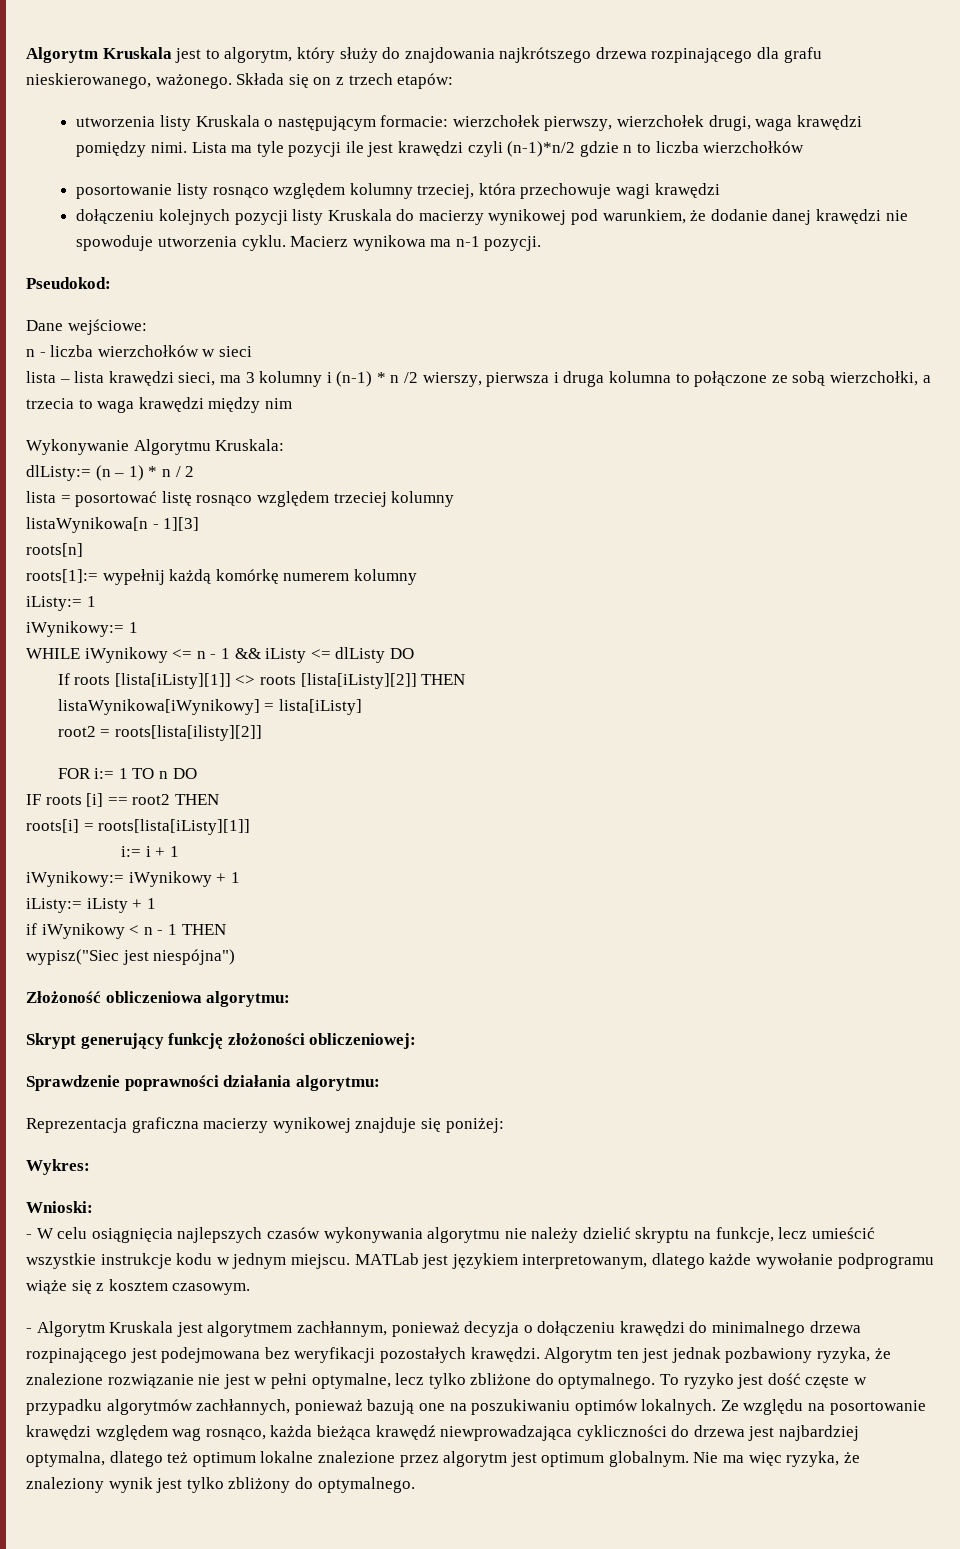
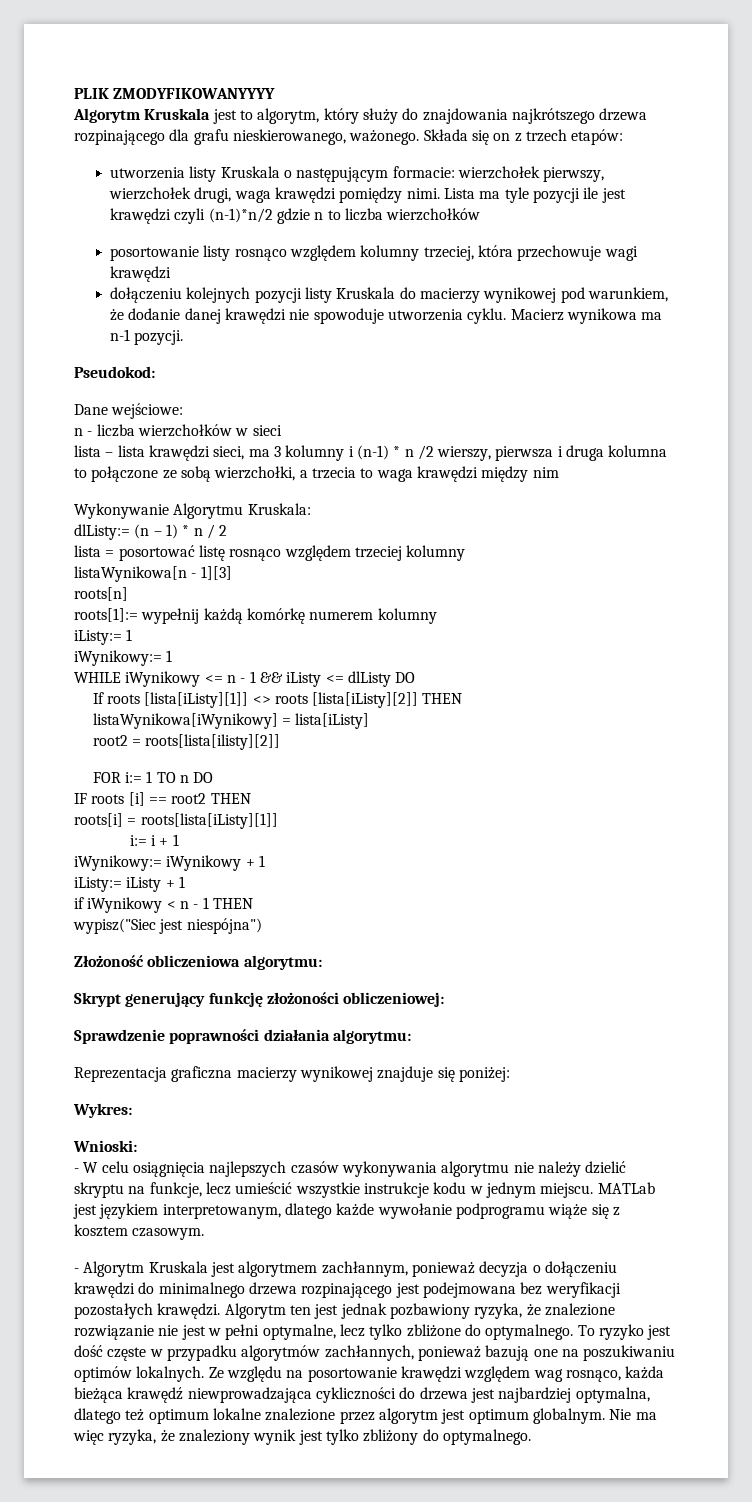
+ PLIK ZMODYFIKOWANYYYY

